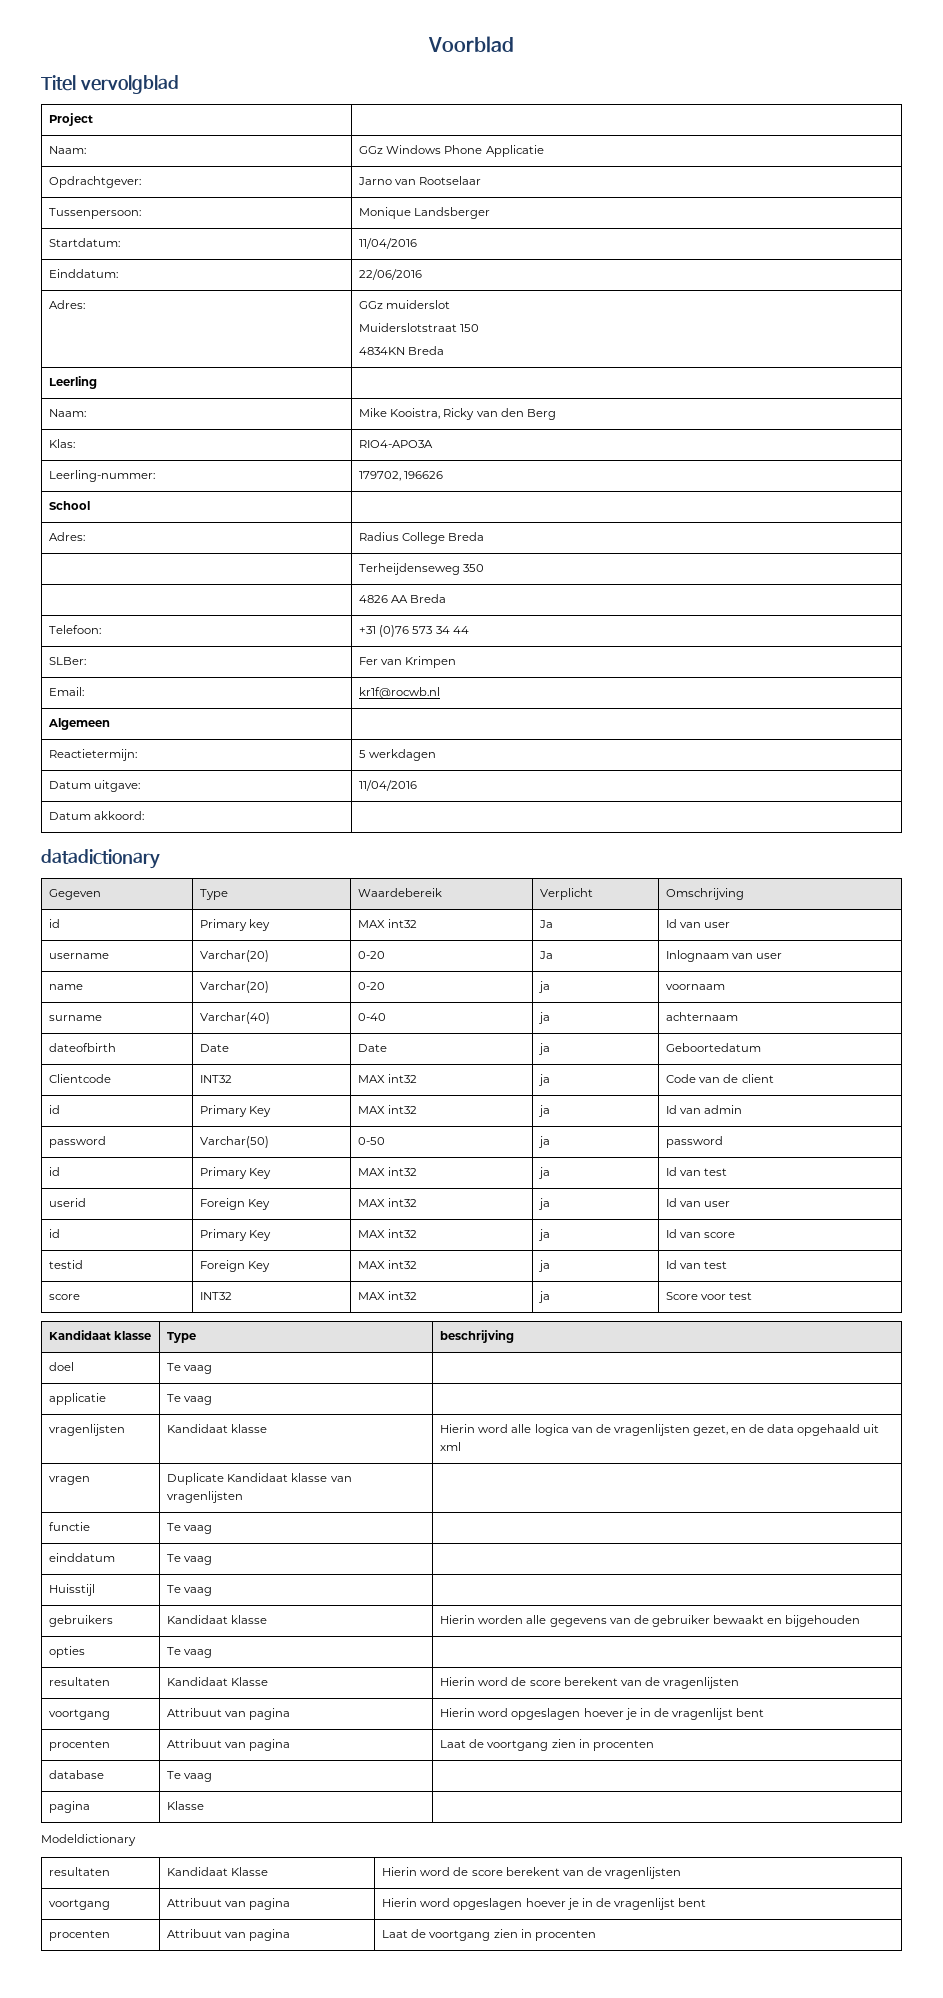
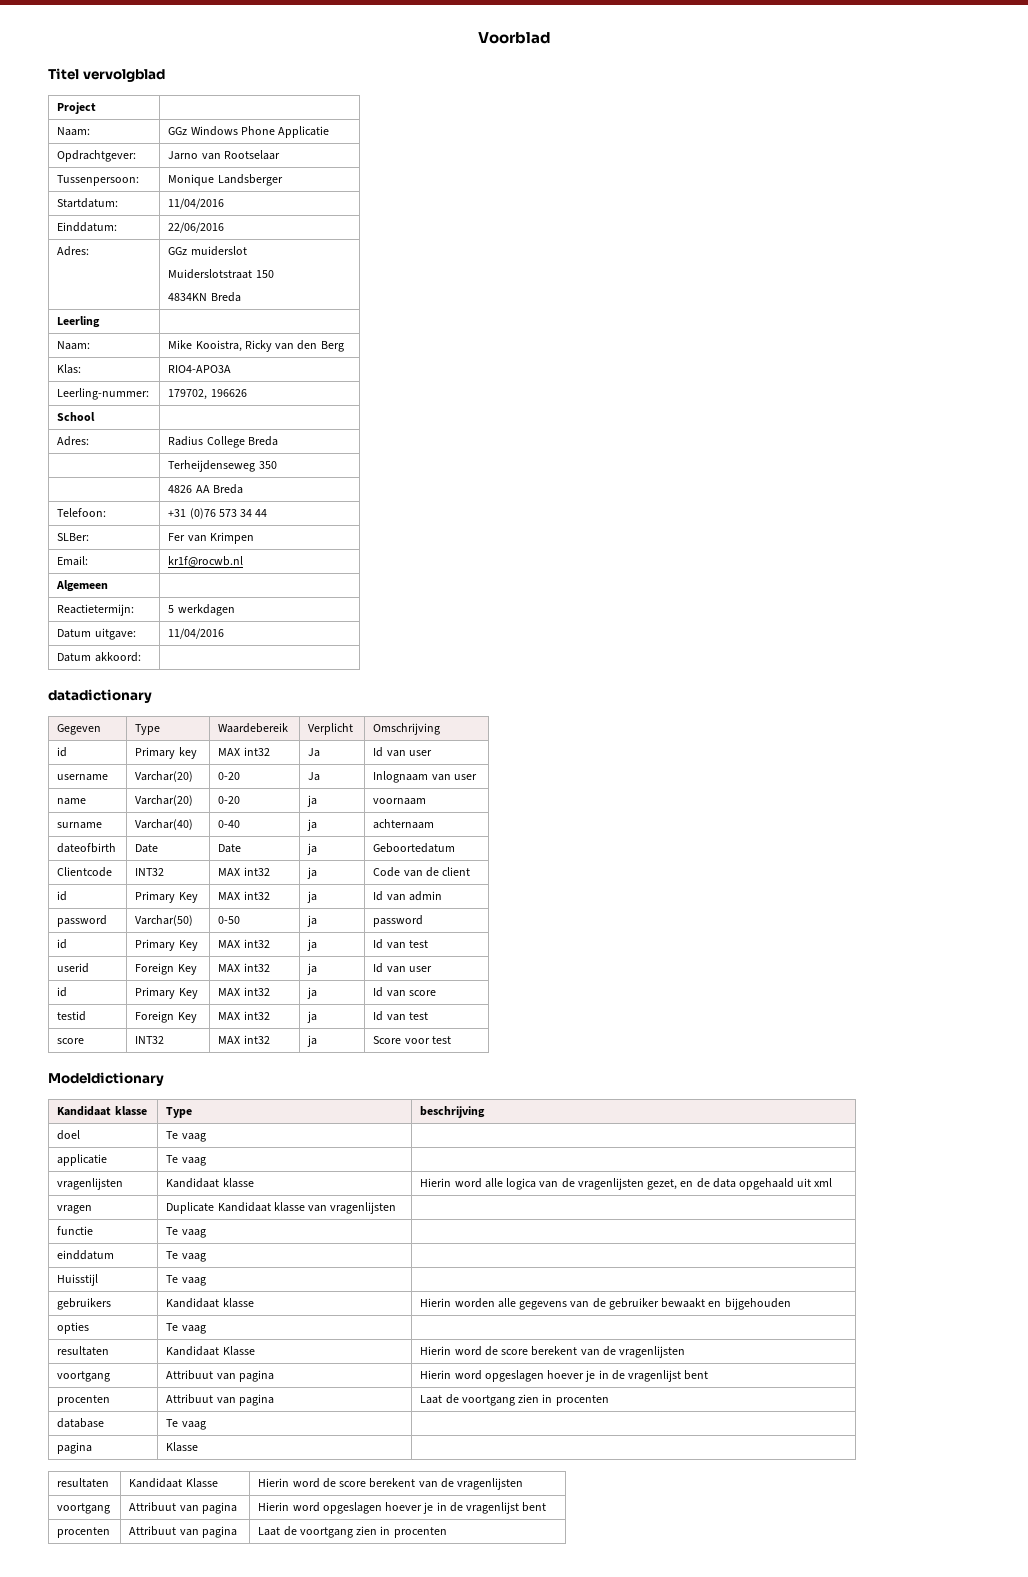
+ Modeldictionary
- Modeldictionary

